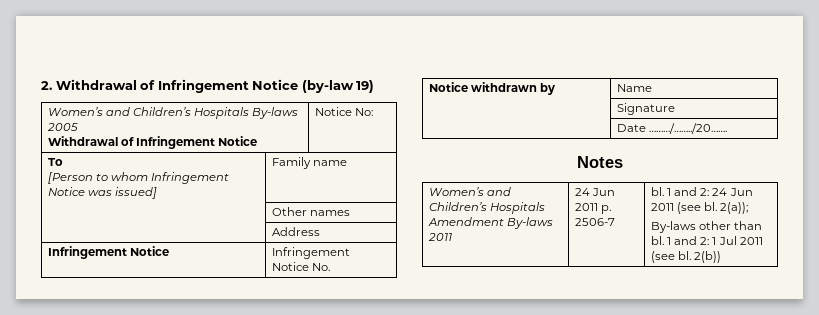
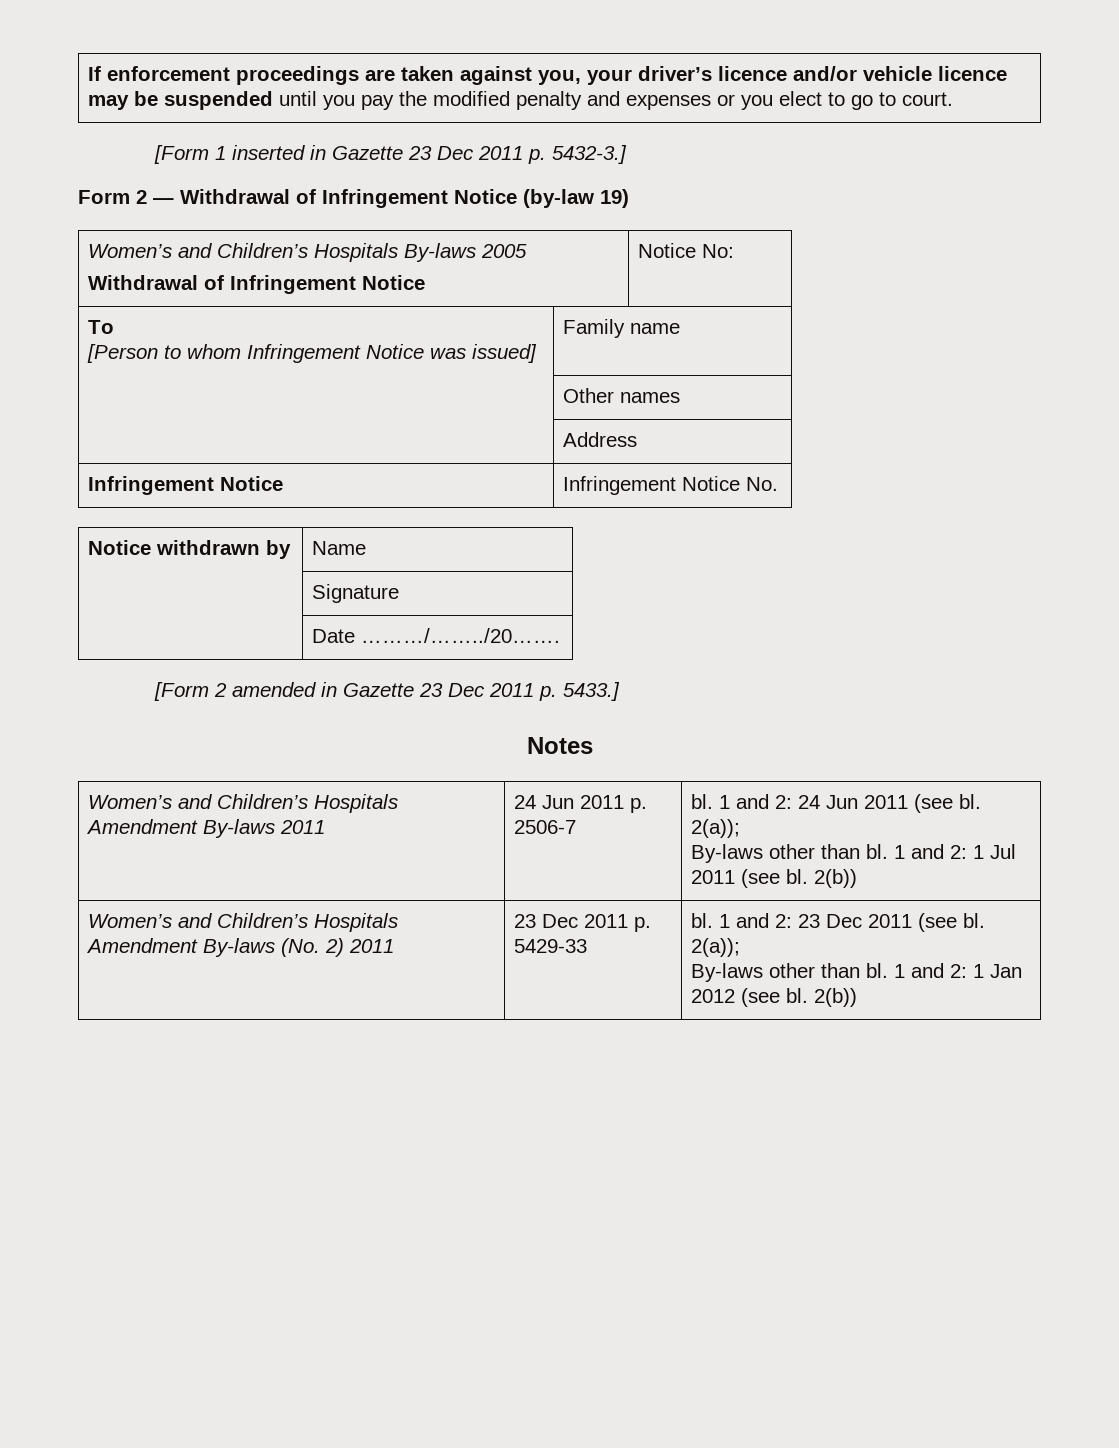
- 2. Withdrawal of Infringement Notice (by-law 19)
+ If enforcement proceedings are taken against you, your driver’s licence and/or vehicle licence may be suspended until you pay the modified penalty and expenses or you elect to go to court.
+ [Form 1 inserted in Gazette 23 Dec 2011 p. 5432-3.]
+ Form 2 — Withdrawal of Infringement Notice (by-law 19)
+ [Form 2 amended in Gazette 23 Dec 2011 p. 5433.]
+ Women’s and Children’s Hospitals Amendment By-laws (No. 2) 2011 | 23 Dec 2011 p. 5429-33 | bl. 1 and 2: 23 Dec 2011 (see bl. 2(a));
+ By-laws other than bl. 1 and 2: 1 Jan 2012 (see bl. 2(b))

